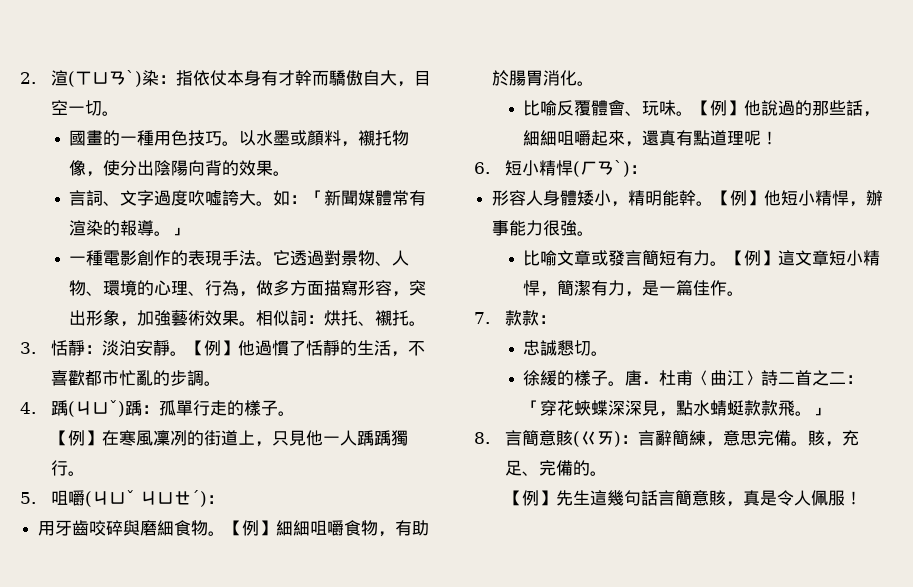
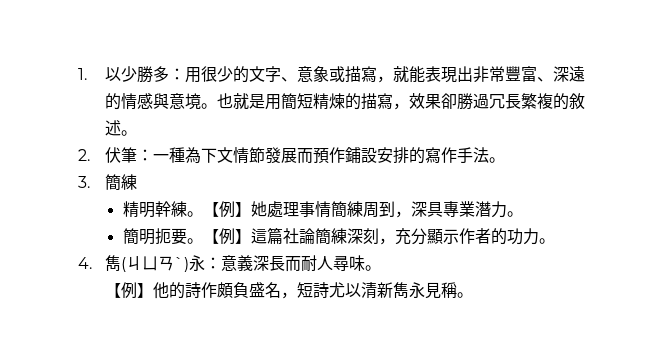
- 2.渲(ㄒㄩㄢˋ)染：指依仗本身有才幹而驕傲自大，目空一切。
- 國畫的一種用色技巧。以水墨或顏料，襯托物像，使分出陰陽向背的效果。
- 言詞、文字過度吹噓誇大。如：「新聞媒體常有渲染的報導。」
- 一種電影創作的表現手法。它透過對景物、人物、環境的心理、行為，做多方面描寫形容，突出形象，加強藝術效果。相似詞：烘托、襯托。
- 3.恬靜：淡泊安靜。【例】他過慣了恬靜的生活，不喜歡都市忙亂的步調。
- 4.踽(ㄐㄩˇ)踽：孤單行走的樣子。
- 【例】在寒風凜冽的街道上，只見他一人踽踽獨行。
- 5.咀嚼(ㄐㄩˇ ㄐㄩㄝˊ)：
- 用牙齒咬碎與磨細食物。【例】細細咀嚼食物，有助於腸胃消化。
- 比喻反覆體會、玩味。【例】他說過的那些話，細細咀嚼起來，還真有點道理呢！
- 6.短小精悍(ㄏㄢˋ)：
- 形容人身體矮小，精明能幹。【例】他短小精悍，辦事能力很強。
- 比喻文章或發言簡短有力。【例】這文章短小精悍，簡潔有力，是一篇佳作。
- 7.款款：
- 忠誠懇切。
- 徐緩的樣子。唐．杜甫〈曲江〉詩二首之二：「穿花蛺蝶深深見，點水蜻蜓款款飛。」
- 8.言簡意賅(ㄍㄞ)：言辭簡練，意思完備。賅，充足、完備的。
- 【例】先生這幾句話言簡意賅，真是令人佩服！
+ 1.以少勝多：用很少的文字、意象或描寫，就能表現出非常豐富、深遠的情感與意境。也就是用簡短精煉的描寫，效果卻勝過冗長繁複的敘述。
+ 2.伏筆：一種為下文情節發展而預作鋪設安排的寫作手法。
+ 3.簡練
+ 精明幹練。【例】她處理事情簡練周到，深具專業潛力。
+ 簡明扼要。【例】這篇社論簡練深刻，充分顯示作者的功力。
+ 4.雋(ㄐㄩㄢˋ)永：意義深長而耐人尋味。
+ 【例】他的詩作頗負盛名，短詩尤以清新雋永見稱。

